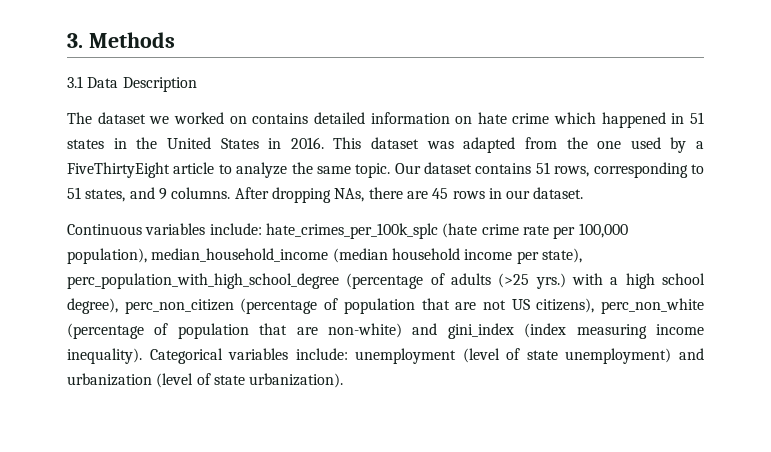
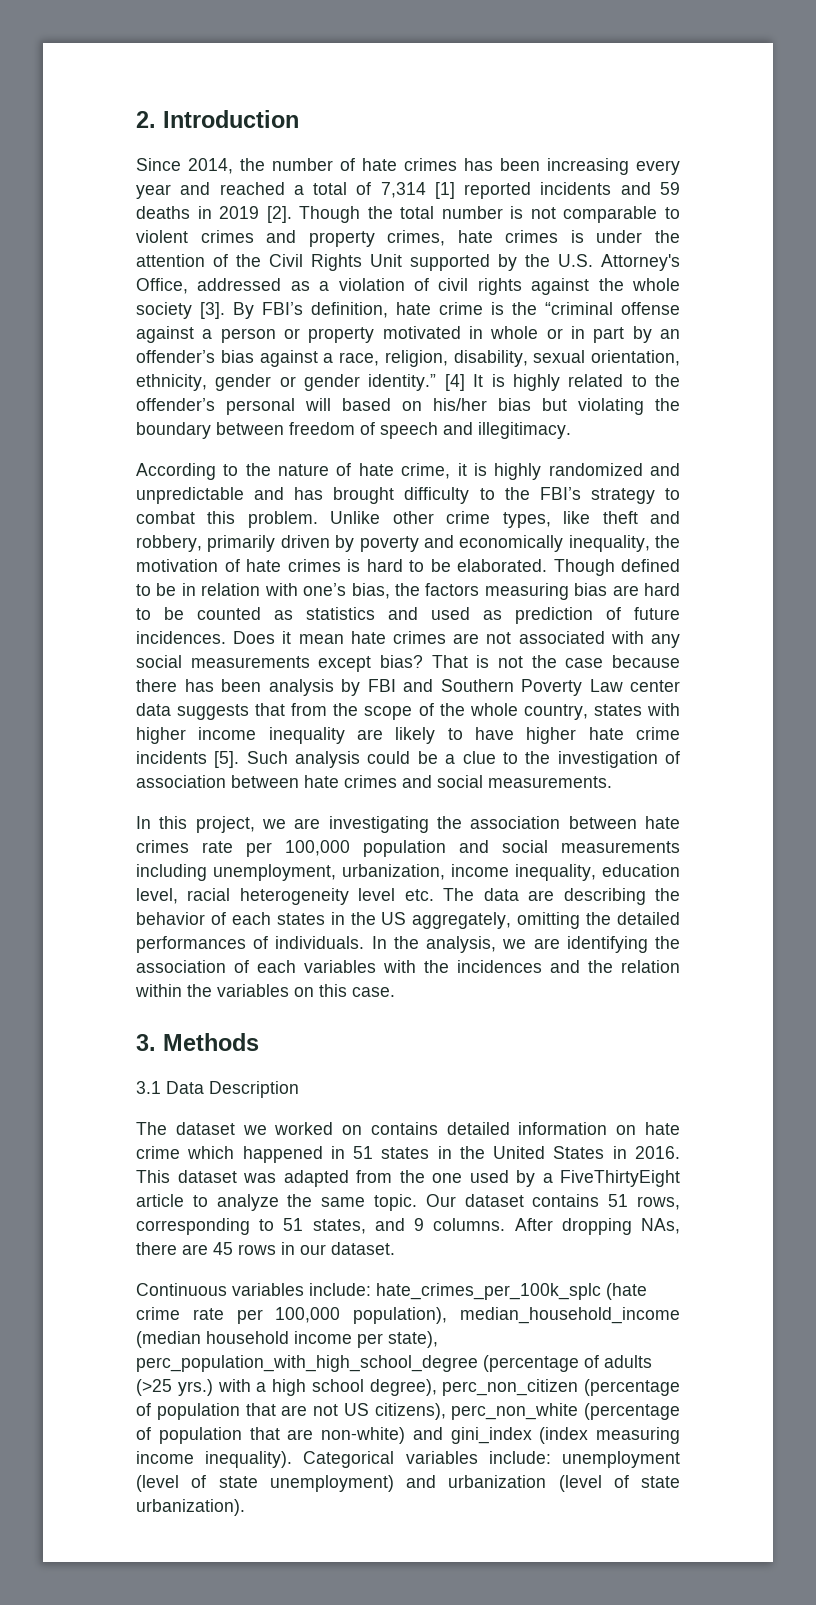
+ 2. Introduction
+ Since 2014, the number of hate crimes has been increasing every year and reached a total of 7,314 [1] reported incidents and 59 deaths in 2019 [2]. Though the total number is not comparable to violent crimes and property crimes, hate crimes is under the attention of the Civil Rights Unit supported by the U.S. Attorney's Office, addressed as a violation of civil rights against the whole society [3]. By FBI’s definition, hate crime is the “criminal offense against a person or property motivated in whole or in part by an offender’s bias against a race, religion, disability, sexual orientation, ethnicity, gender or gender identity.” [4] It is highly related to the offender’s personal will based on his/her bias but violating the boundary between freedom of speech and illegitimacy.
+ According to the nature of hate crime, it is highly randomized and unpredictable and has brought difficulty to the FBI’s strategy to combat this problem. Unlike other crime types, like theft and robbery, primarily driven by poverty and economically inequality, the motivation of hate crimes is hard to be elaborated. Though defined to be in relation with one’s bias, the factors measuring bias are hard to be counted as statistics and used as prediction of future incidences. Does it mean hate crimes are not associated with any social measurements except bias? That is not the case because there has been analysis by FBI and Southern Poverty Law center data suggests that from the scope of the whole country, states with higher income inequality are likely to have higher hate crime incidents [5]. Such analysis could be a clue to the investigation of association between hate crimes and social measurements.
+ In this project, we are investigating the association between hate crimes rate per 100,000 population and social measurements including unemployment, urbanization, income inequality, education level, racial heterogeneity level etc. The data are describing the behavior of each states in the US aggregately, omitting the detailed performances of individuals. In the analysis, we are identifying the association of each variables with the incidences and the relation within the variables on this case.

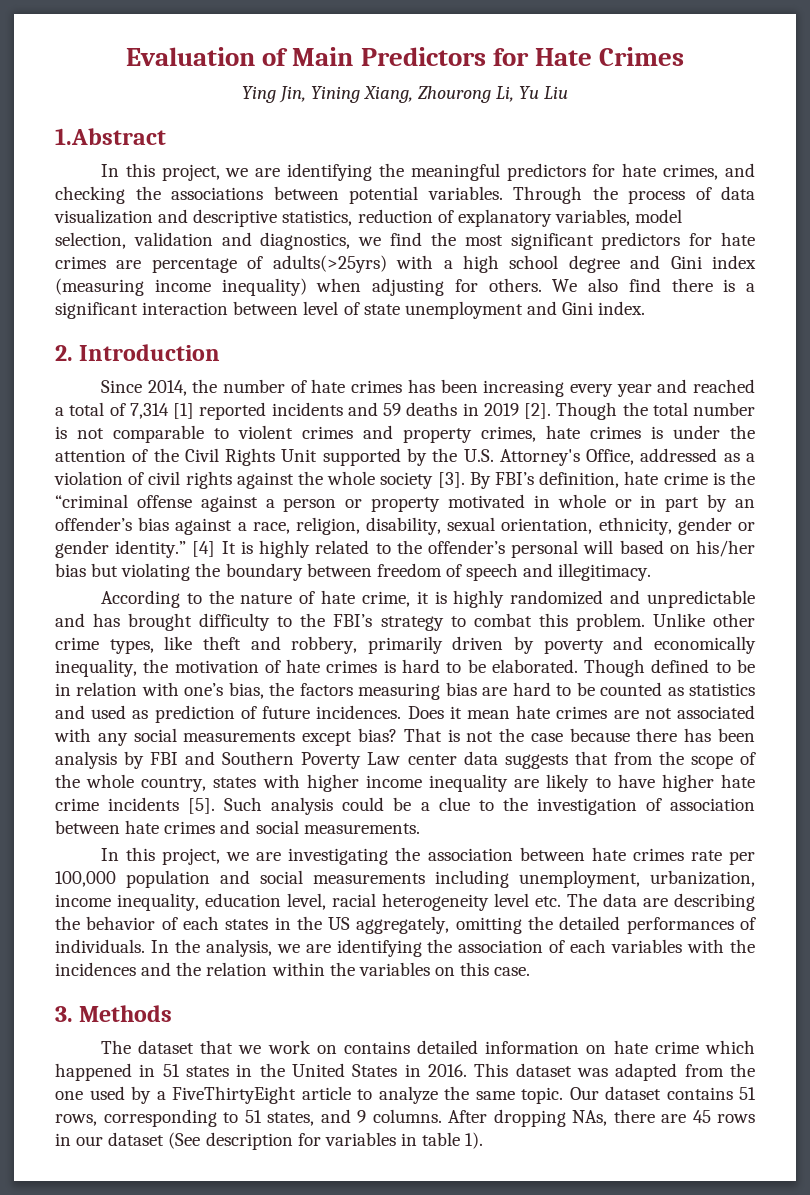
+ Evaluation of Main Predictors for Hate Crimes
+ Ying Jin, Yining Xiang, Zhourong Li, Yu Liu
+ 1.Abstract
+ In this project, we are identifying the meaningful predictors for hate crimes, and checking the associations between potential variables. Through the process of data visualization and descriptive statistics, reduction of explanatory variables, model selection, validation and diagnostics, we find the most significant predictors for hate crimes are percentage of adults(>25yrs) with a high school degree and Gini index (measuring income inequality) when adjusting for others. We also find there is a significant interaction between level of state unemployment and Gini index.
- 3.1 Data Description
- The dataset we worked on contains detailed information on hate crime which happened in 51 states in the United States in 2016.
+ The dataset that we work on contains detailed information on hate crime which happened in 51 states in the United States in 2016.
- After dropping NAs, there are 45 rows in our dataset.
- Continuous variables include: hate_crimes_per_100k_splc (hate crime rate per 100,000 population), median_household_income (median household income per state), perc_population_with_high_school_degree (percentage of adults (>25 yrs.) with a high school degree), perc_non_citizen (percentage of population that are not US citizens), perc_non_white (percentage of population that are non-white) and gini_index (index measuring income inequality). Categorical variables include: unemployment (level of state unemployment) and urbanization (level of state urbanization).
+ After dropping NAs, there are 45 rows in our dataset (See description for variables in table 1).

